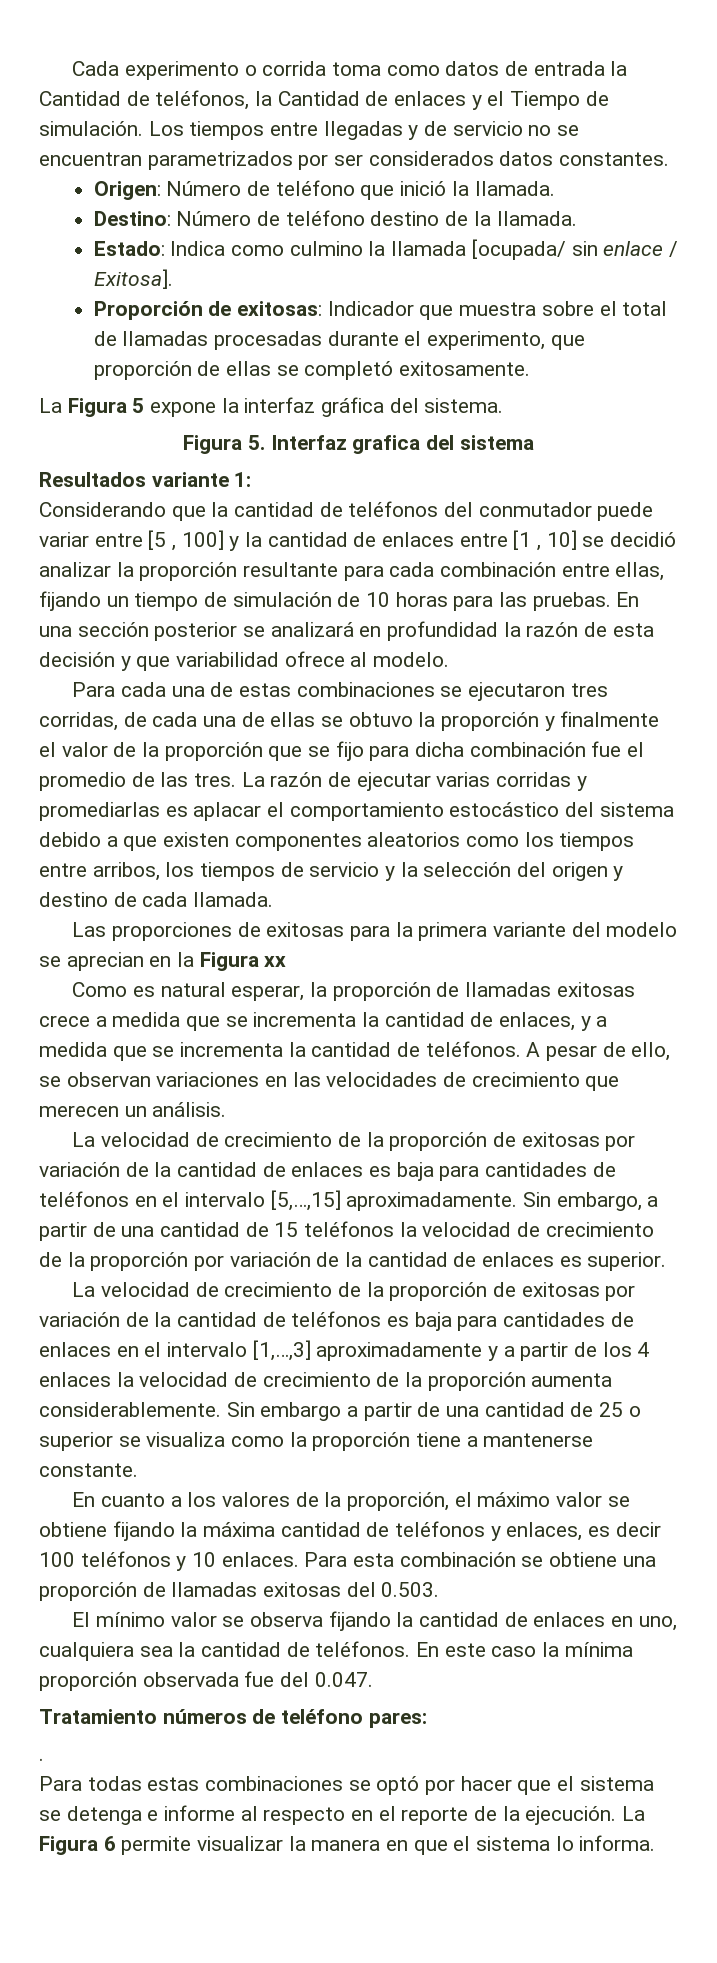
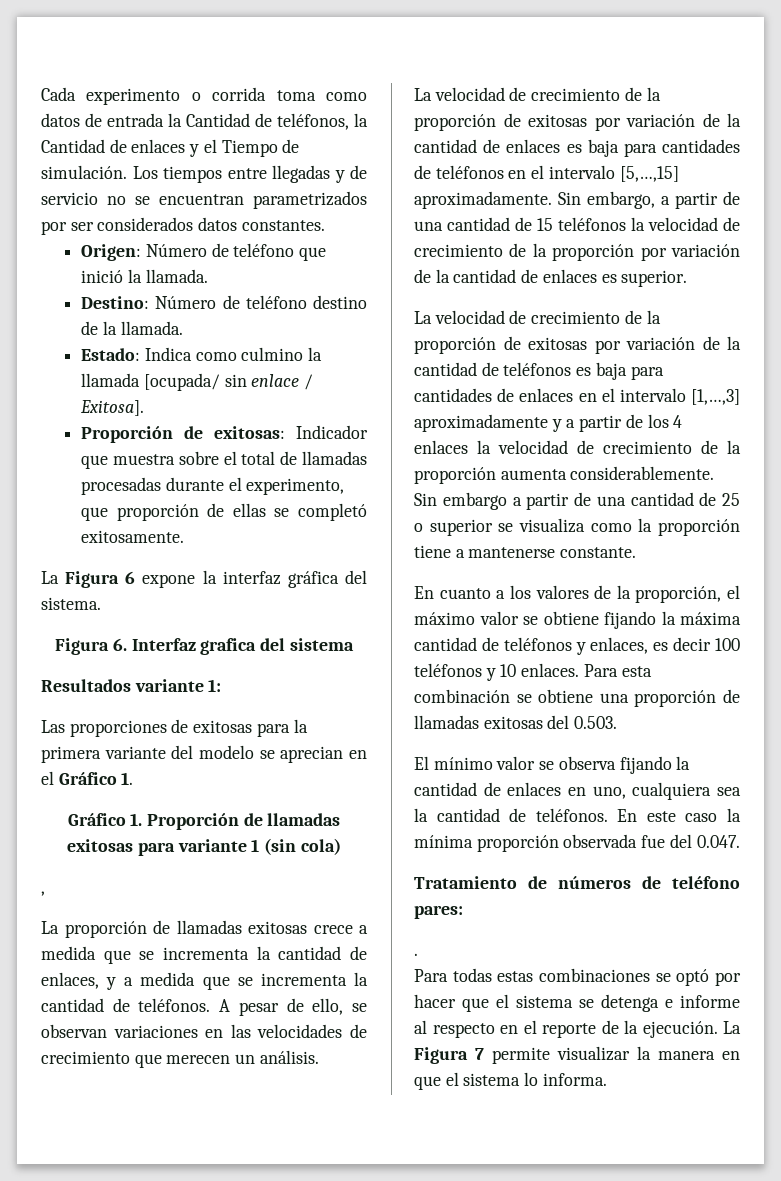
- La Figura 5 expone la interfaz gráfica del sistema.
+ La Figura 6 expone la interfaz gráfica del sistema.
- Figura 5. Interfaz grafica del sistema
+ Figura 6. Interfaz grafica del sistema
- Considerando que la cantidad de teléfonos del conmutador puede variar entre [5 , 100] y la cantidad de enlaces entre [1 , 10] se decidió analizar la proporción resultante para cada combinación entre ellas, fijando un tiempo de simulación de 10 horas para las pruebas. En una sección posterior se analizará en profundidad la razón de esta decisión y que variabilidad ofrece al modelo.
- Para cada una de estas combinaciones se ejecutaron tres corridas, de cada una de ellas se obtuvo la proporción y finalmente el valor de la proporción que se fijo para dicha combinación fue el promedio de las tres. La razón de ejecutar varias corridas y promediarlas es aplacar el comportamiento estocástico del sistema debido a que existen componentes aleatorios como los tiempos entre arribos, los tiempos de servicio y la selección del origen y destino de cada llamada.
- Las proporciones de exitosas para la primera variante del modelo se aprecian en la Figura xx
- Como es natural esperar, la proporción de llamadas exitosas crece a medida que se incrementa la cantidad de enlaces, y a medida que se incrementa la cantidad de teléfonos.
+ Las proporciones de exitosas para la primera variante del modelo se aprecian en el Gráfico 1.
+ Gráfico 1. Proporción de llamadas exitosas para variante 1 (sin cola)
+ ,
+ La proporción de llamadas exitosas crece a medida que se incrementa la cantidad de enlaces, y a medida que se incrementa la cantidad de teléfonos.
- Tratamiento números de teléfono pares:
+ Tratamiento de números de teléfono pares:
- La Figura 6 permite visualizar la manera en que el sistema lo informa.
+ La Figura 7 permite visualizar la manera en que el sistema lo informa.

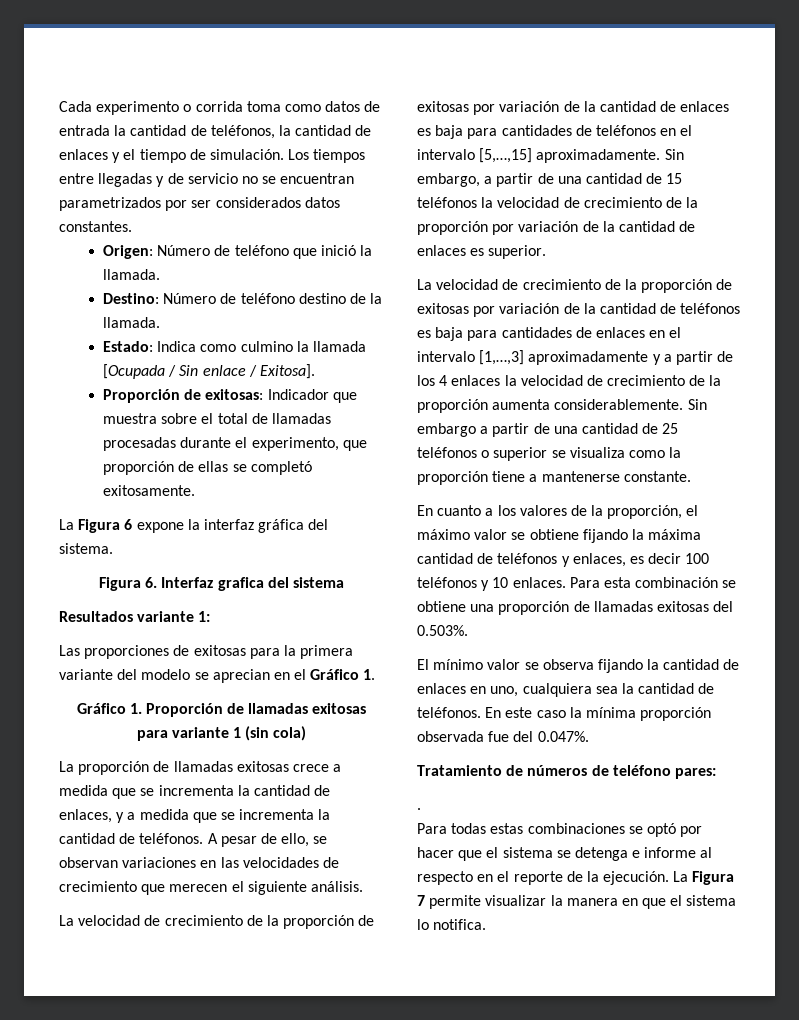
- Cada experimento o corrida toma como datos de entrada la Cantidad de teléfonos, la Cantidad de enlaces y el Tiempo de simulación.
+ Cada experimento o corrida toma como datos de entrada la cantidad de teléfonos, la cantidad de enlaces y el tiempo de simulación.
- Estado: Indica como culmino la llamada [ocupada/ sin enlace / Exitosa].
+ Estado: Indica como culmino la llamada [Ocupada / Sin enlace / Exitosa].
- ,
- A pesar de ello, se observan variaciones en las velocidades de crecimiento que merecen un análisis.
+ A pesar de ello, se observan variaciones en las velocidades de crecimiento que merecen el siguiente análisis.
- Sin embargo a partir de una cantidad de 25 o superior se visualiza como la proporción tiene a mantenerse constante.
+ Sin embargo a partir de una cantidad de 25 teléfonos o superior se visualiza como la proporción tiene a mantenerse constante.
- Para esta combinación se obtiene una proporción de llamadas exitosas del 0.503.
+ Para esta combinación se obtiene una proporción de llamadas exitosas del 0.503%.
- En este caso la mínima proporción observada fue del 0.047.
+ En este caso la mínima proporción observada fue del 0.047%.
- La Figura 7 permite visualizar la manera en que el sistema lo informa.
+ La Figura 7 permite visualizar la manera en que el sistema lo notifica.

